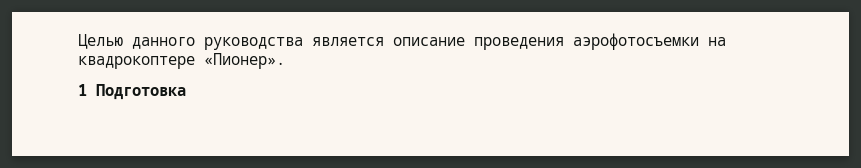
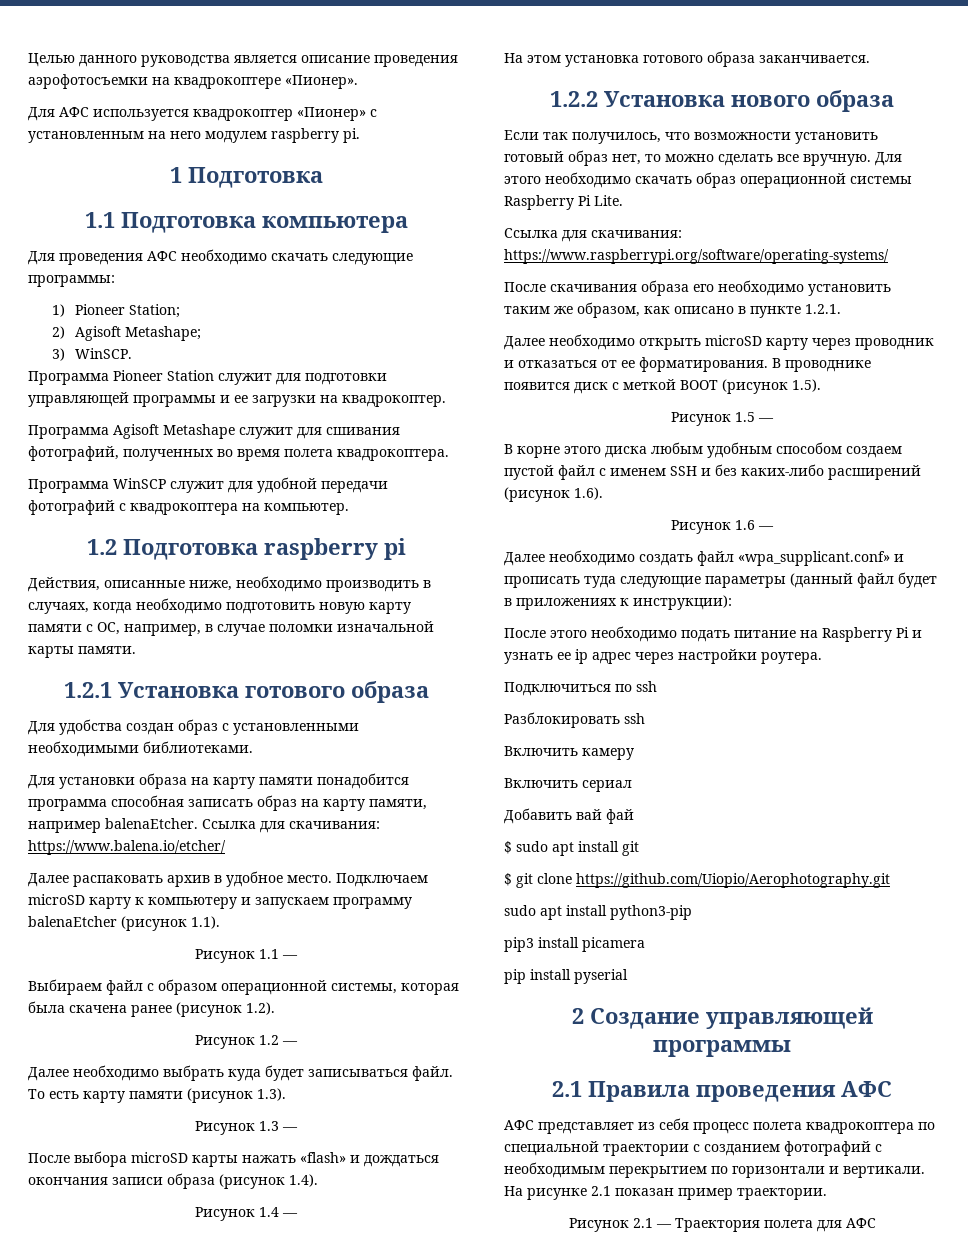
+ Для АФС используется квадрокоптер «Пионер» с установленным на него модулем raspberry pi.
  1 Подготовка
+ 1.1 Подготовка компьютера
+ Для проведения АФС необходимо скачать следующие программы:
+ 1) Pioneer Station;
+ 2) Agisoft Metashape;
+ 3) WinSCP.
+ Программа Pioneer Station служит для подготовки управляющей программы и ее загрузки на квадрокоптер.
+ Программа Agisoft Metashape служит для сшивания фотографий, полученных во время полета квадрокоптера.
+ Программа WinSCP служит для удобной передачи фотографий с квадрокоптера на компьютер.
+ 1.2 Подготовка raspberry pi
+ Действия, описанные ниже, необходимо производить в случаях, когда необходимо подготовить новую карту памяти с ОС, например, в случае поломки изначальной карты памяти.
+ 1.2.1 Установка готового образа
+ Для удобства создан образ с установленными необходимыми библиотеками.
+ Для установки образа на карту памяти понадобится программа способная записать образ на карту памяти, например balenaEtcher. Ссылка для скачивания: https://www.balena.io/etcher/
+ Далее распаковать архив в удобное место. Подключаем microSD карту к компьютеру и запускаем программу balenaEtcher (рисунок 1.1).
+ Рисунок 1.1 —
+ Выбираем файл с образом операционной системы, которая была скачена ранее (рисунок 1.2).
+ Рисунок 1.2 —
+ Далее необходимо выбрать куда будет записываться файл. То есть карту памяти (рисунок 1.3).
+ Рисунок 1.3 —
+ После выбора microSD карты нажать «flash» и дождаться окончания записи образа (рисунок 1.4).
+ Рисунок 1.4 —
+ На этом установка готового образа заканчивается.
+ 1.2.2 Установка нового образа
+ Если так получилось, что возможности установить готовый образ нет, то можно сделать все вручную. Для этого необходимо скачать образ операционной системы Raspberry Pi Lite.
+ Ссылка для скачивания: https://www.raspberrypi.org/software/operating-systems/
+ После скачивания образа его необходимо установить таким же образом, как описано в пункте 1.2.1.
+ Далее необходимо открыть microSD карту через проводник и отказаться от ее форматирования. В проводнике появится диск с меткой BOOT (рисунок 1.5).
+ Рисунок 1.5 —
+ В корне этого диска любым удобным способом создаем пустой файл с именем SSH и без каких-либо расширений (рисунок 1.6).
+ Рисунок 1.6 —
+ Далее необходимо создать файл «wpa_supplicant.conf» и прописать туда следующие параметры (данный файл будет в приложениях к инструкции):
+ После этого необходимо подать питание на Raspberry Pi и узнать ее ip адрес через настройки роутера.
+ Подключиться по ssh
+ Разблокировать ssh
+ Включить камеру
+ Включить сериал
+ Добавить вай фай
+ $ sudo apt install git
+ $ git clone https://github.com/Uiopio/Aerophotography.git
+ sudo apt install python3-pip
+ pip3 install picamera
+ pip install pyserial
+ 2 Создание управляющей программы
+ 2.1 Правила проведения АФС
+ АФС представляет из себя процесс полета квадрокоптера по специальной траектории с созданием фотографий с необходимым перекрытием по горизонтали и вертикали. На рисунке 2.1 показан пример траектории.
+ Рисунок 2.1 — Траектория полета для АФС

